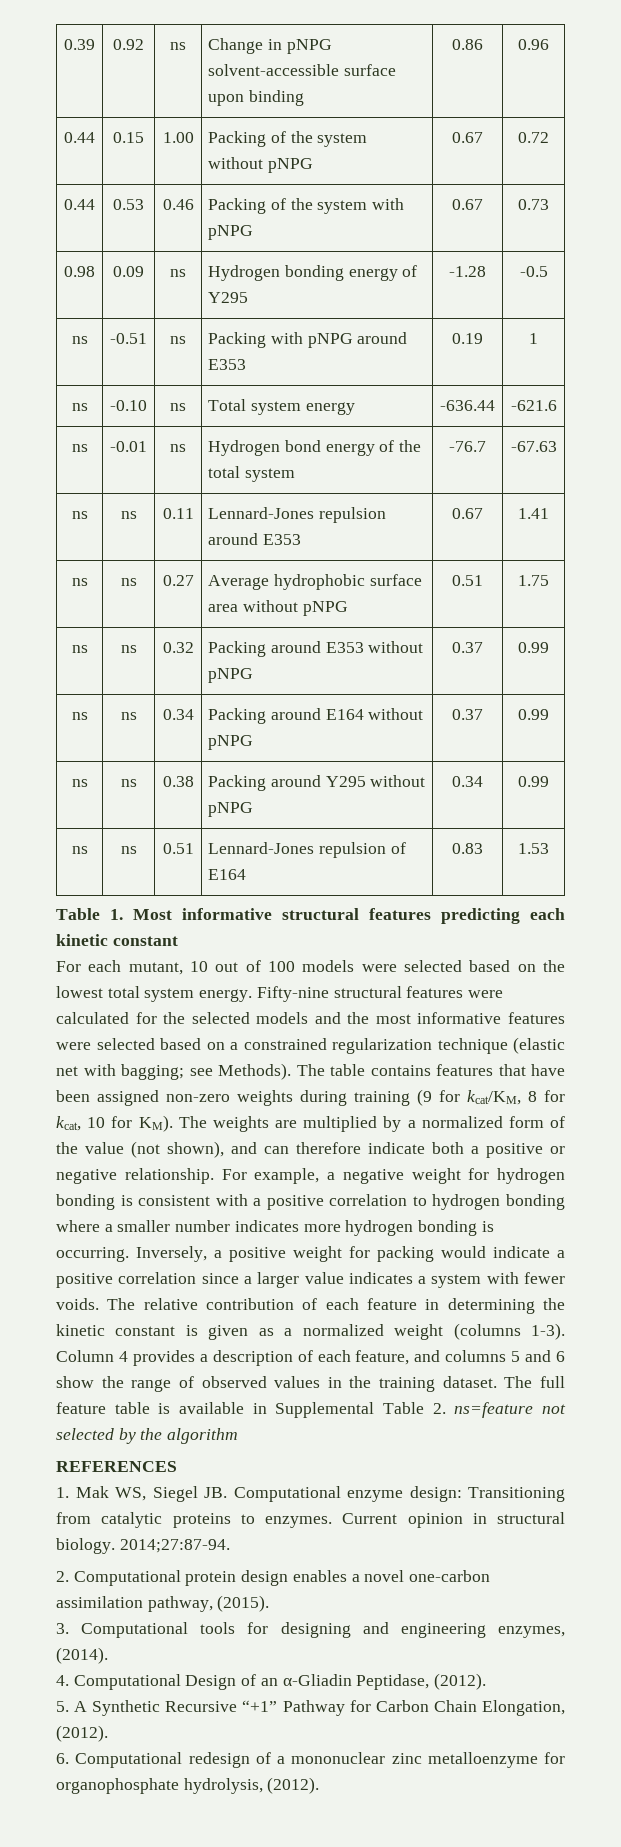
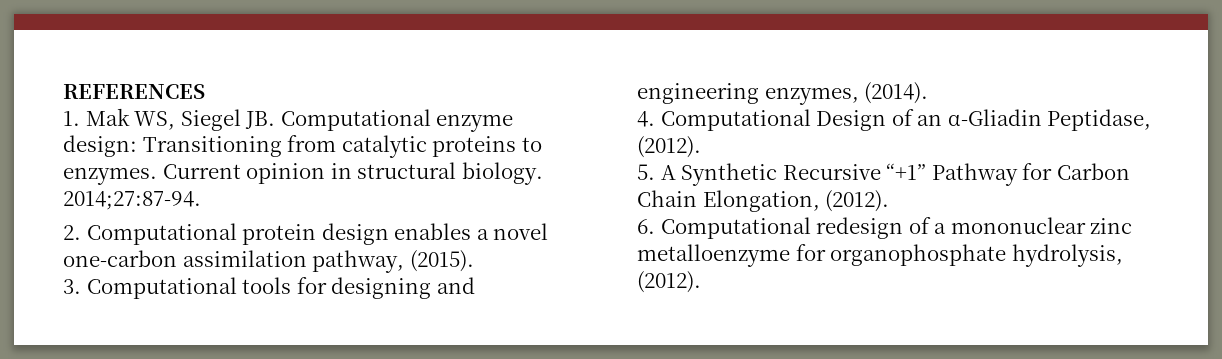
- 0.39 | 0.92 | ns | Change in pNPG solvent-accessible surface upon binding | 0.86 | 0.96
- 0.44 | 0.15 | 1.00 | Packing of the system without pNPG | 0.67 | 0.72
- 0.44 | 0.53 | 0.46 | Packing of the system with pNPG | 0.67 | 0.73
- 0.98 | 0.09 | ns | Hydrogen bonding energy of Y295 | -1.28 | -0.5
- ns | -0.51 | ns | Packing with pNPG around E353 | 0.19 | 1
- ns | -0.10 | ns | Total system energy | -636.44 | -621.6
- ns | -0.01 | ns | Hydrogen bond energy of the total system | -76.7 | -67.63
- ns | ns | 0.11 | Lennard-Jones repulsion around E353 | 0.67 | 1.41
- ns | ns | 0.27 | Average hydrophobic surface area without pNPG | 0.51 | 1.75
- ns | ns | 0.32 | Packing around E353 without pNPG | 0.37 | 0.99
- ns | ns | 0.34 | Packing around E164 without pNPG | 0.37 | 0.99
- ns | ns | 0.38 | Packing around Y295 without pNPG | 0.34 | 0.99
- ns | ns | 0.51 | Lennard-Jones repulsion of E164 | 0.83 | 1.53
- Table 1. Most informative structural features predicting each kinetic constant
- For each mutant, 10 out of 100 models were selected based on the lowest total system energy. Fifty-nine structural features were calculated for the selected models and the most informative features were selected based on a constrained regularization technique (elastic net with bagging; see Methods). The table contains features that have been assigned non-zero weights during training (9 for kcat/KM, 8 for kcat, 10 for KM). The weights are multiplied by a normalized form of the value (not shown), and can therefore indicate both a positive or negative relationship. For example, a negative weight for hydrogen bonding is consistent with a positive correlation to hydrogen bonding where a smaller number indicates more hydrogen bonding is occurring. Inversely, a positive weight for packing would indicate a positive correlation since a larger value indicates a system with fewer voids. The relative contribution of each feature in determining the kinetic constant is given as a normalized weight (columns 1-3). Column 4 provides a description of each feature, and columns 5 and 6 show the range of observed values in the training dataset. The full feature table is available in Supplemental Table 2. ns=feature not selected by the algorithm

